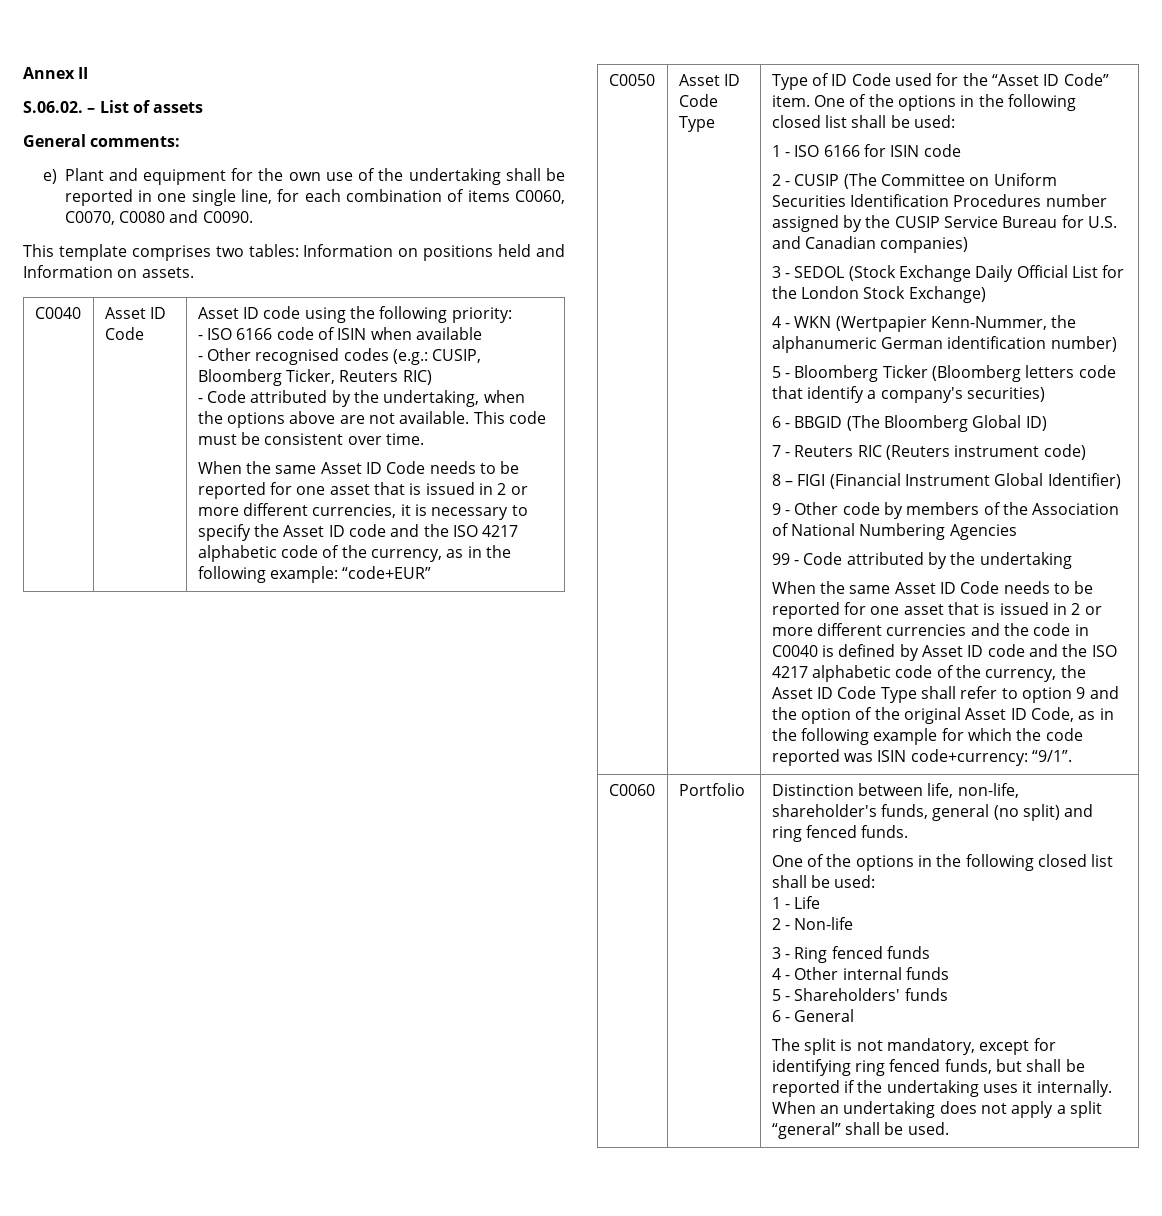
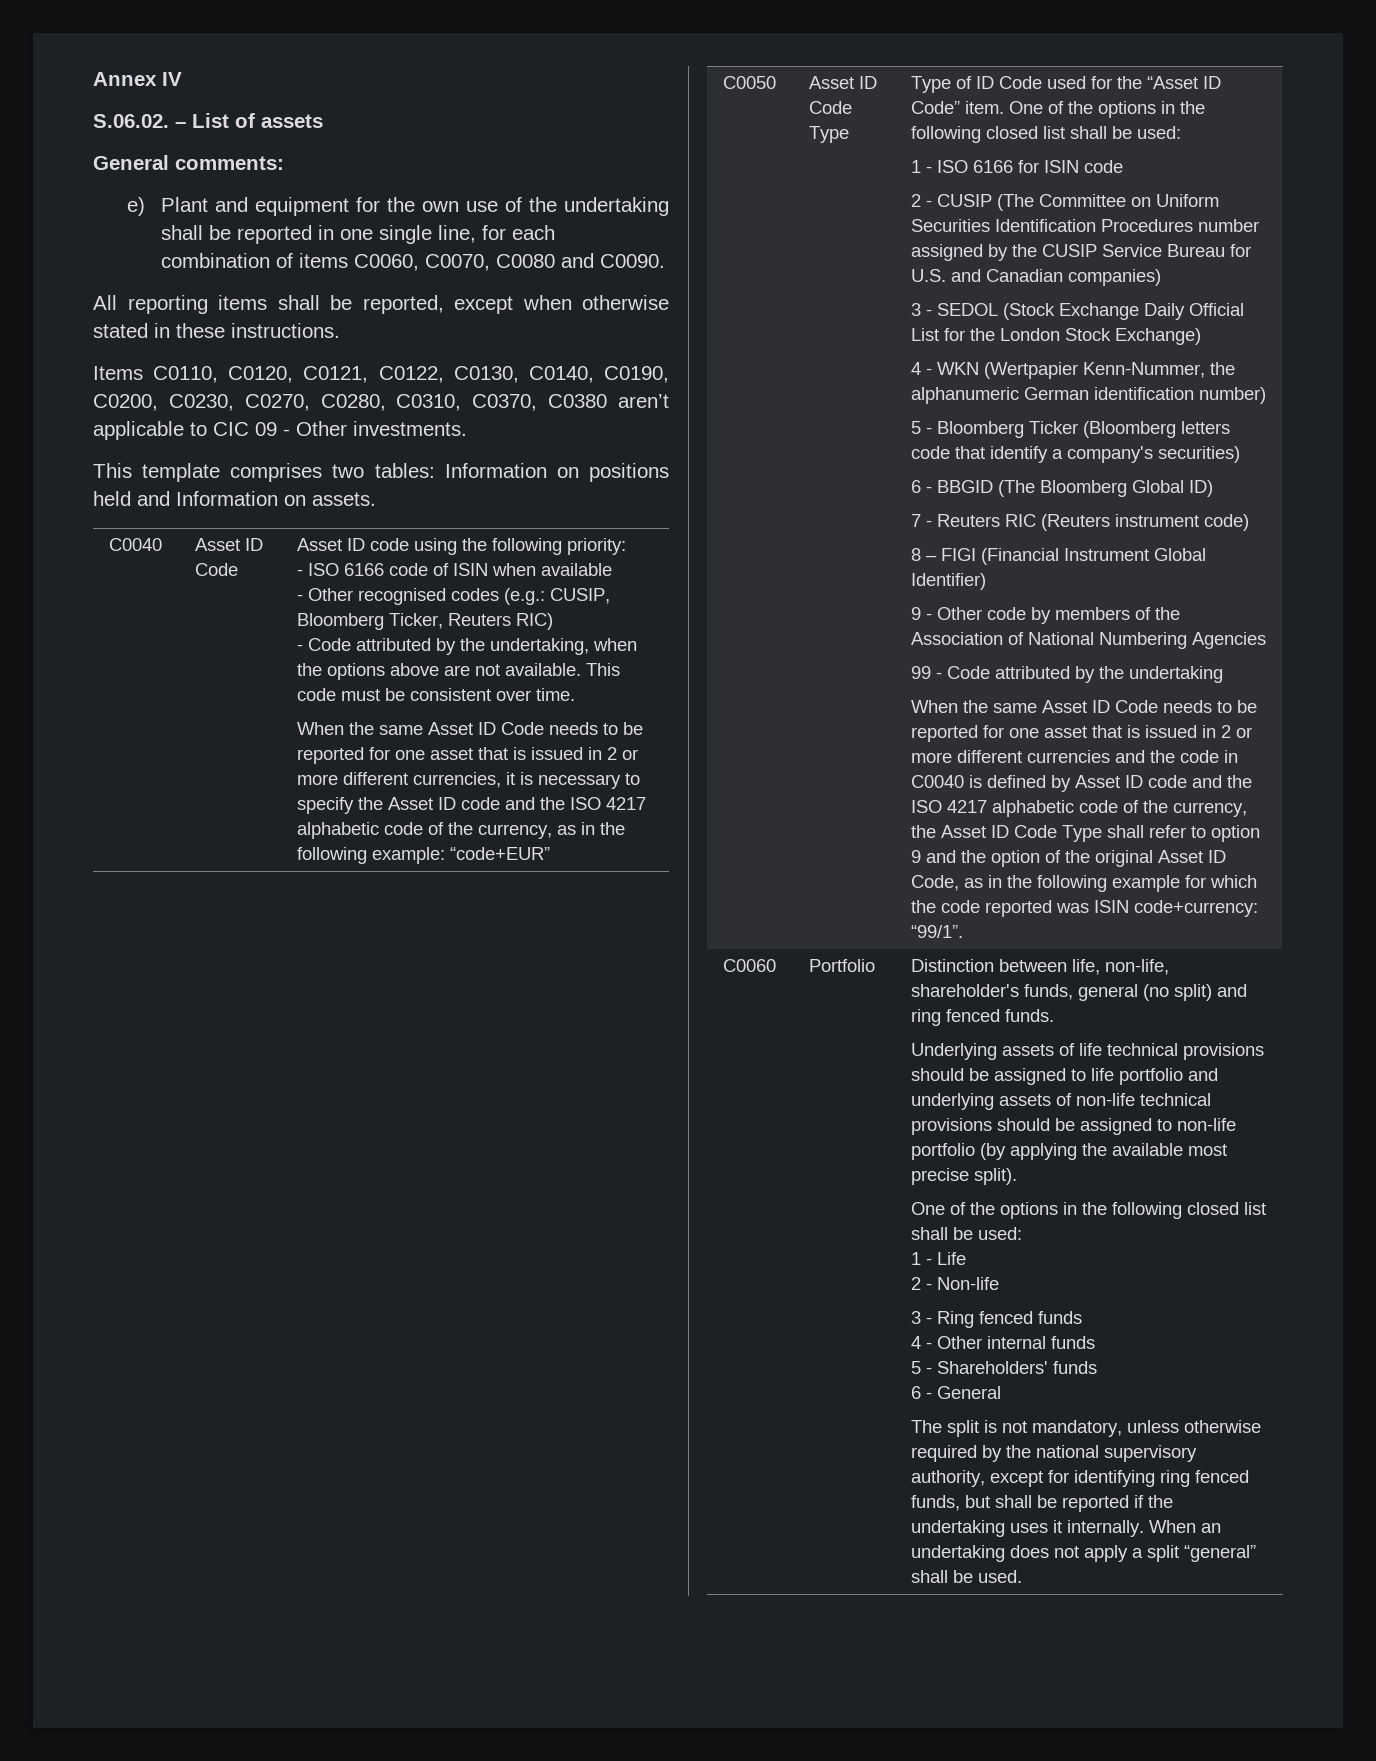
- Annex II
+ Annex IV
+ All reporting items shall be reported, except when otherwise stated in these instructions.
+ Items C0110, C0120, C0121, C0122, C0130, C0140, C0190, C0200, C0230, C0270, C0280, C0310, C0370, C0380 aren’t applicable to CIC 09 - Other investments.
- “9/1”.
+ “99/1”.
+ Underlying assets of life technical provisions should be assigned to life portfolio and underlying assets of non-life technical provisions should be assigned to non-life portfolio (by applying the available most precise split).
- The split is not mandatory, except for identifying ring fenced funds, but shall be reported if the undertaking uses it internally.
+ The split is not mandatory, unless otherwise required by the national supervisory authority, except for identifying ring fenced funds, but shall be reported if the undertaking uses it internally.

